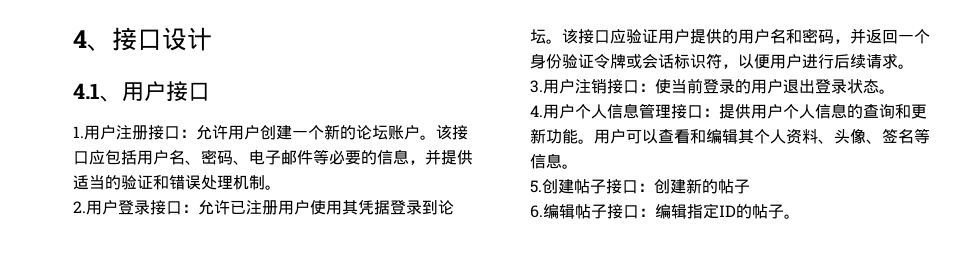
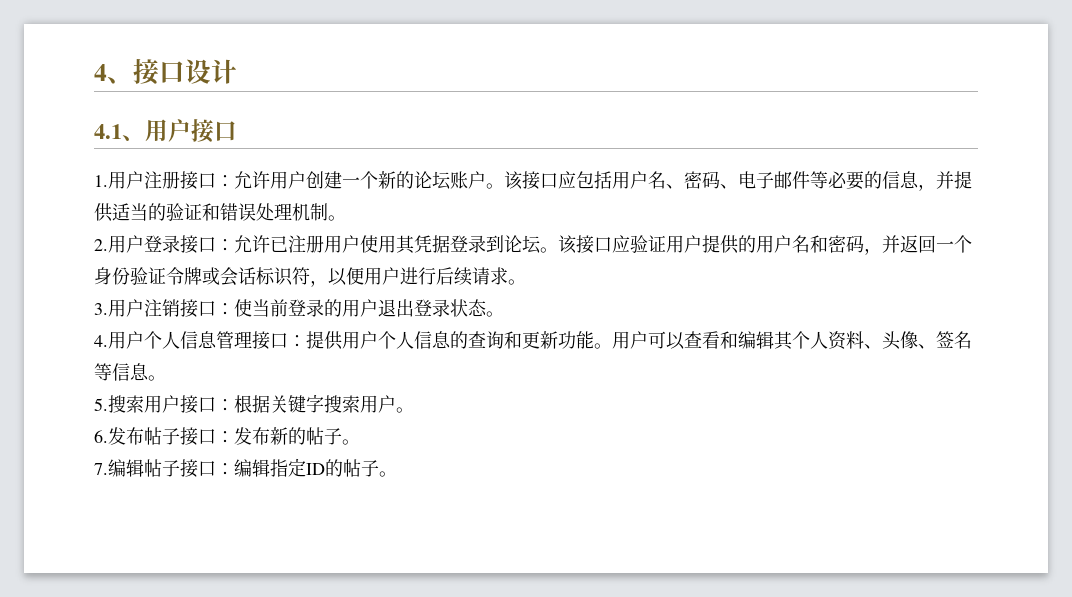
- 5.创建帖子接口：创建新的帖子
- 6.编辑帖子接口：编辑指定ID的帖子。
+ 5.搜索用户接口：根据关键字搜索用户。
+ 6.发布帖子接口：发布新的帖子。
+ 7.编辑帖子接口：编辑指定ID的帖子。

